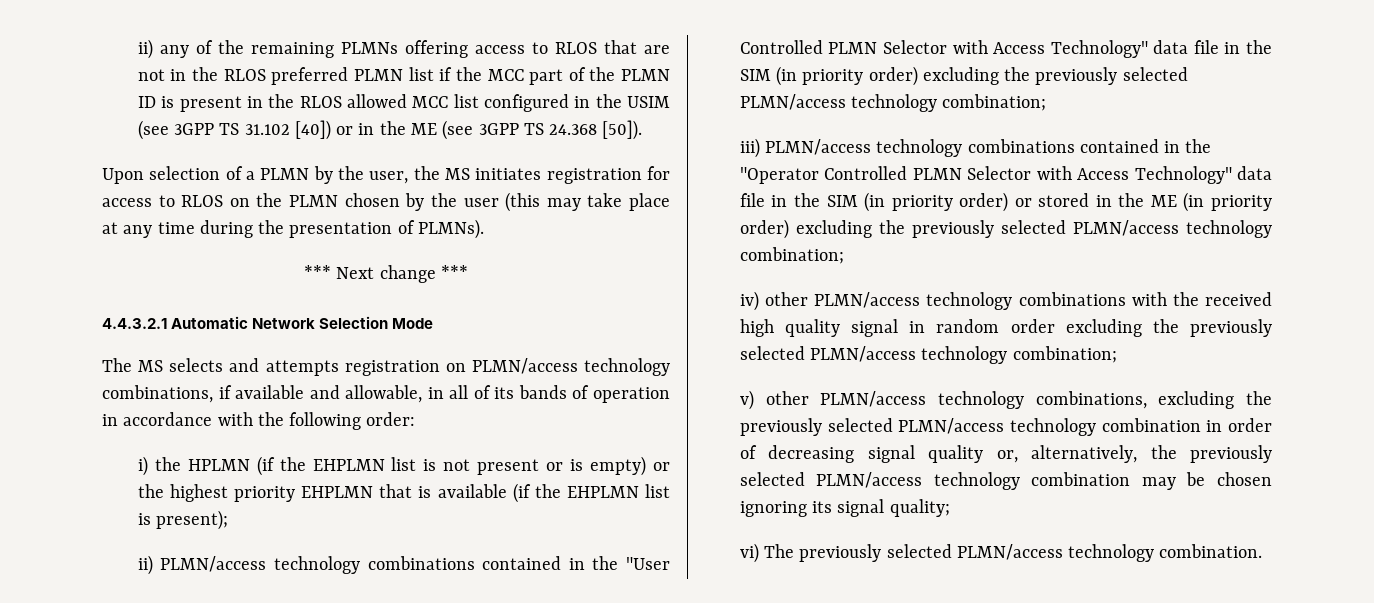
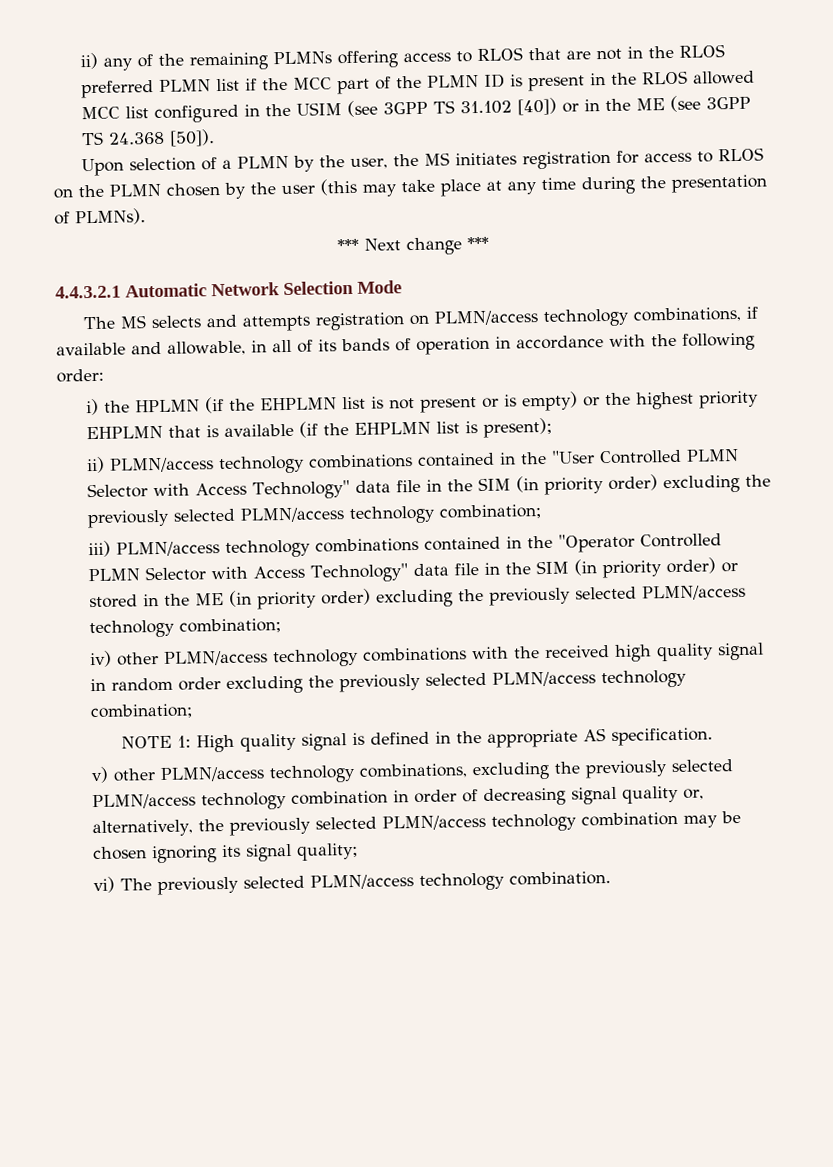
+ NOTE 1: High quality signal is defined in the appropriate AS specification.

